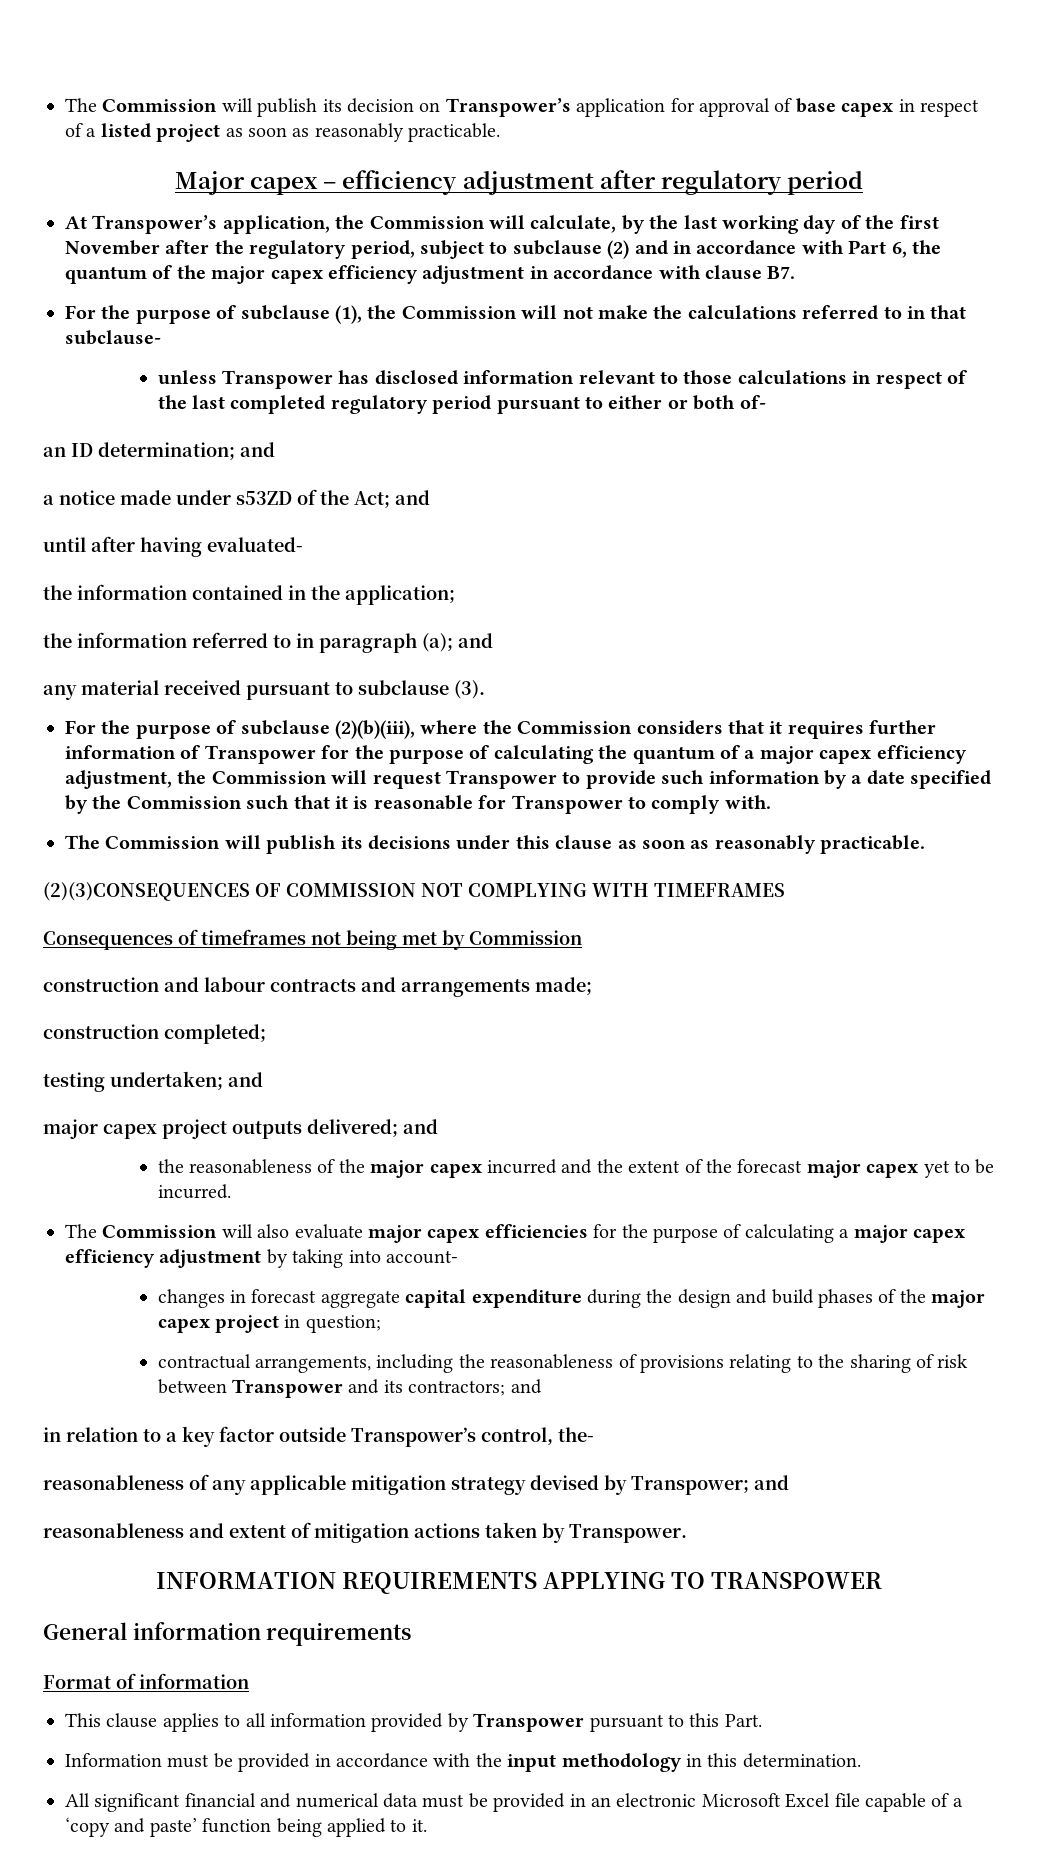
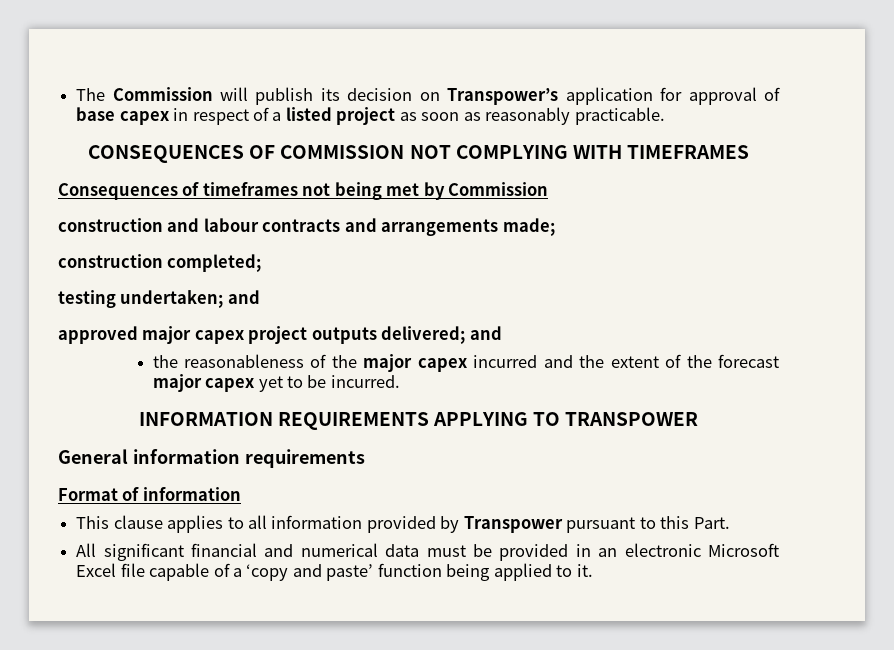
- Major capex – efficiency adjustment after regulatory period
- At Transpower’s application, the Commission will calculate, by the last working day of the first November after the regulatory period, subject to subclause (2) and in accordance with Part 6, the quantum of the major capex efficiency adjustment in accordance with clause B7.
- For the purpose of subclause (1), the Commission will not make the calculations referred to in that subclause-
- unless Transpower has disclosed information relevant to those calculations in respect of the last completed regulatory period pursuant to either or both of-
- an ID determination; and
- a notice made under s53ZD of the Act; and
- until after having evaluated-
- the information contained in the application;
- the information referred to in paragraph (a); and
- any material received pursuant to subclause (3).
- For the purpose of subclause (2)(b)(iii), where the Commission considers that it requires further information of Transpower for the purpose of calculating the quantum of a major capex efficiency adjustment, the Commission will request Transpower to provide such information by a date specified by the Commission such that it is reasonable for Transpower to comply with.
- The Commission will publish its decisions under this clause as soon as reasonably practicable.
- (2)(3)CONSEQUENCES OF COMMISSION NOT COMPLYING WITH TIMEFRAMES
+ CONSEQUENCES OF COMMISSION NOT COMPLYING WITH TIMEFRAMES
- major capex project outputs delivered; and
+ approved major capex project outputs delivered; and
- The Commission will also evaluate major capex efficiencies for the purpose of calculating a major capex efficiency adjustment by taking into account-
- changes in forecast aggregate capital expenditure during the design and build phases of the major capex project in question;
- contractual arrangements, including the reasonableness of provisions relating to the sharing of risk between Transpower and its contractors; and
- in relation to a key factor outside Transpower’s control, the-
- reasonableness of any applicable mitigation strategy devised by Transpower; and
- reasonableness and extent of mitigation actions taken by Transpower.
- Information must be provided in accordance with the input methodology in this determination.

